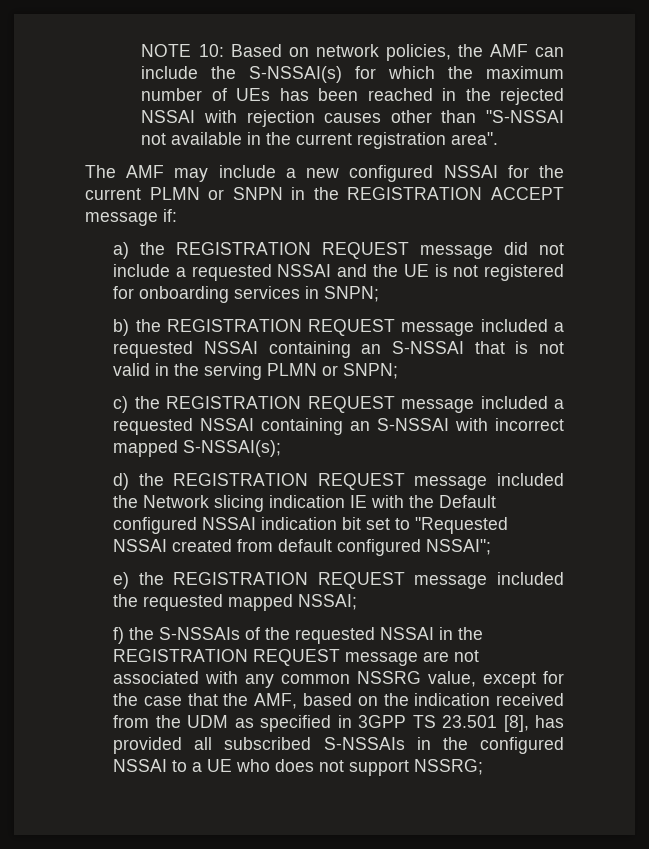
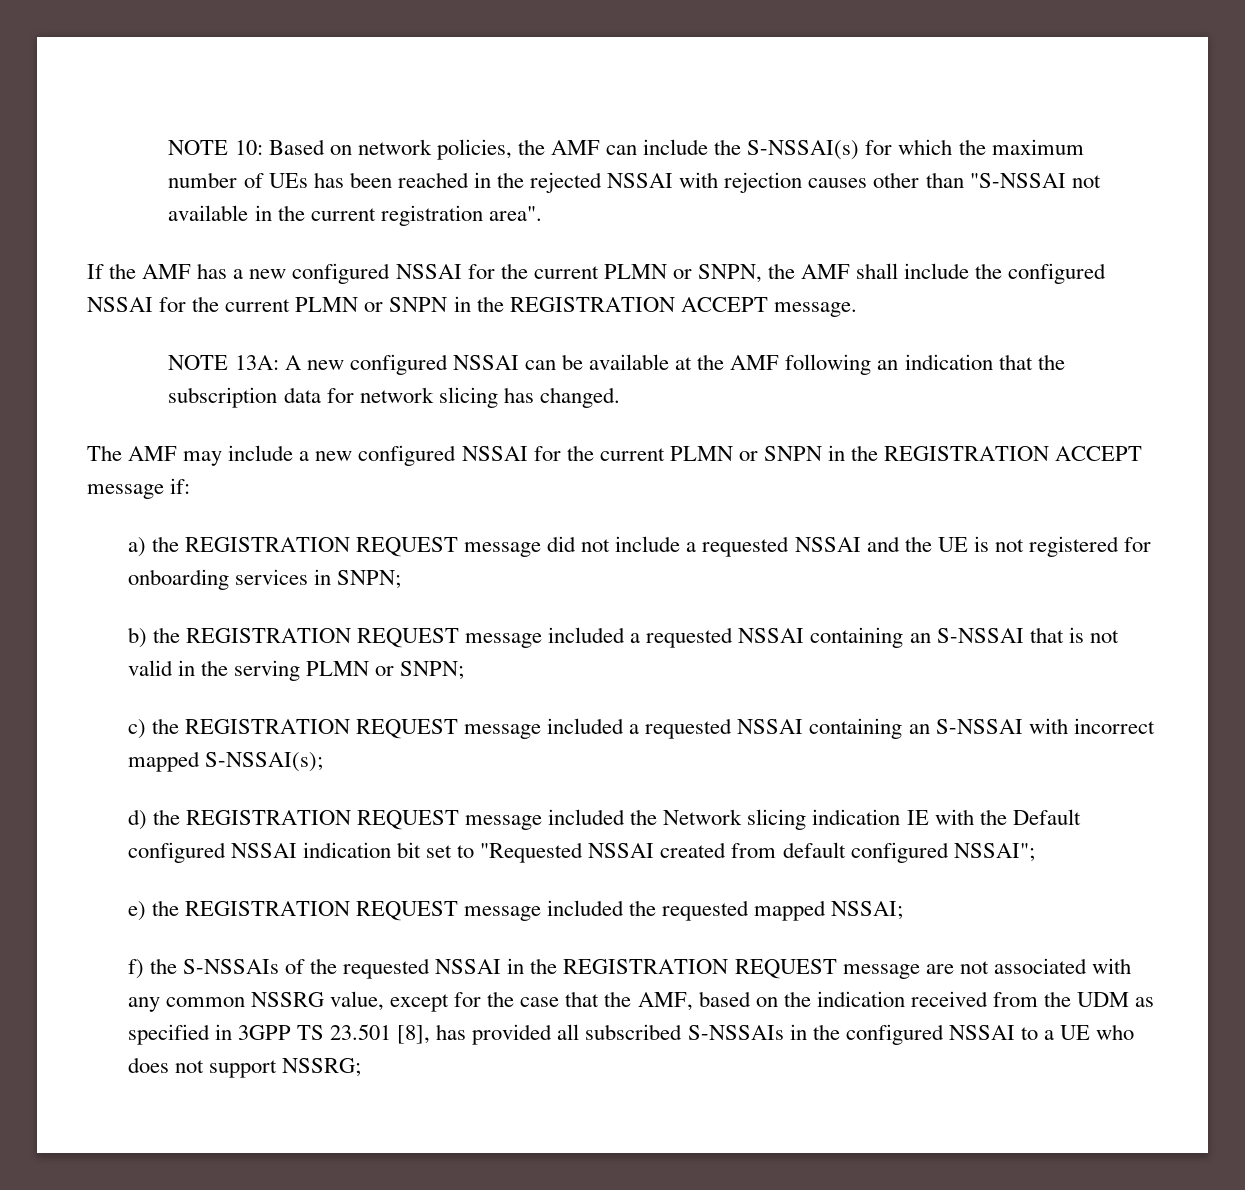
+ If the AMF has a new configured NSSAI for the current PLMN or SNPN, the AMF shall include the configured NSSAI for the current PLMN or SNPN in the REGISTRATION ACCEPT message.
+ NOTE 13A: A new configured NSSAI can be available at the AMF following an indication that the subscription data for network slicing has changed.

